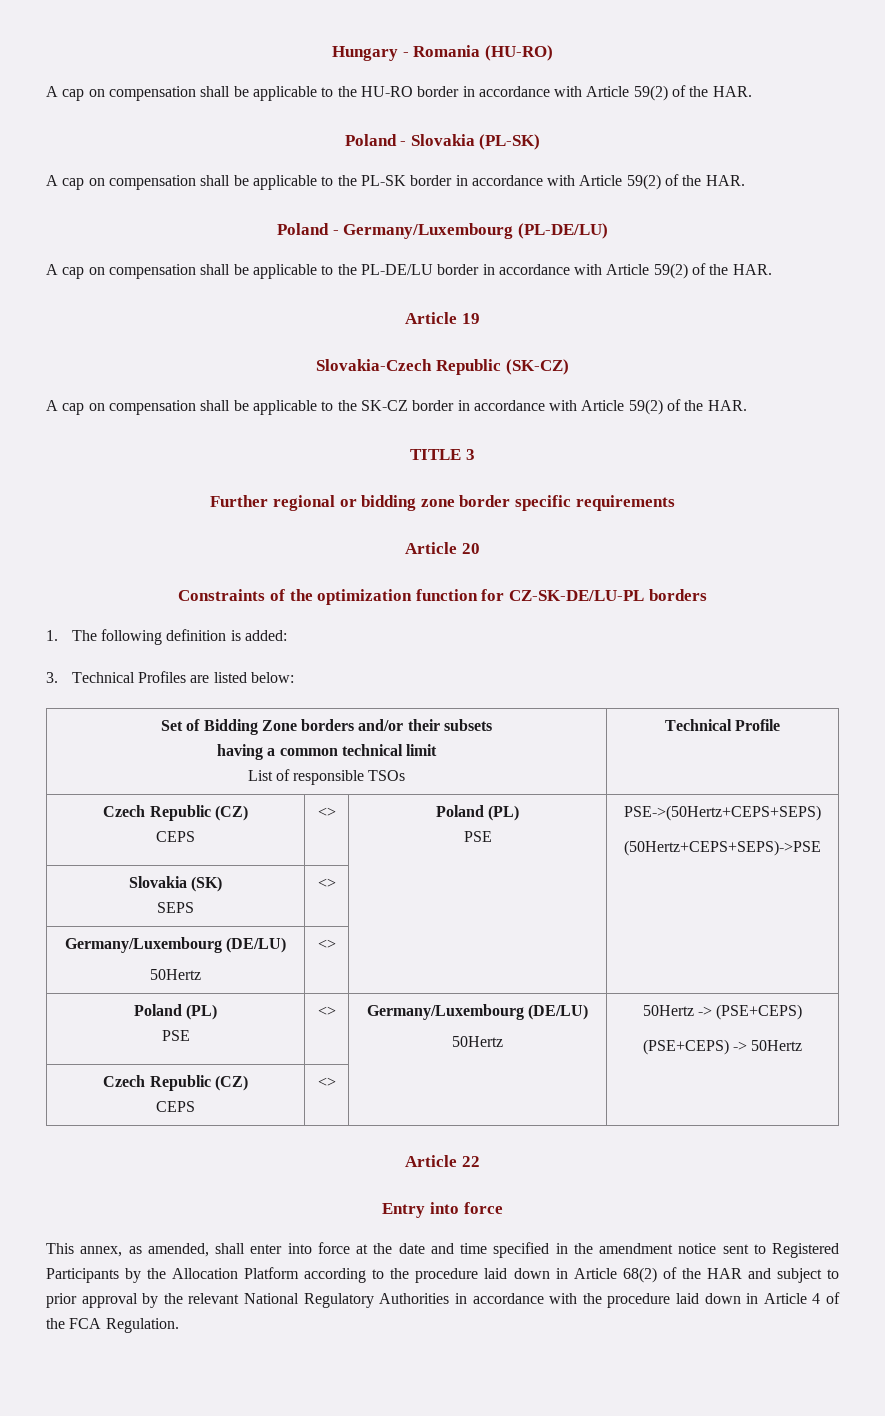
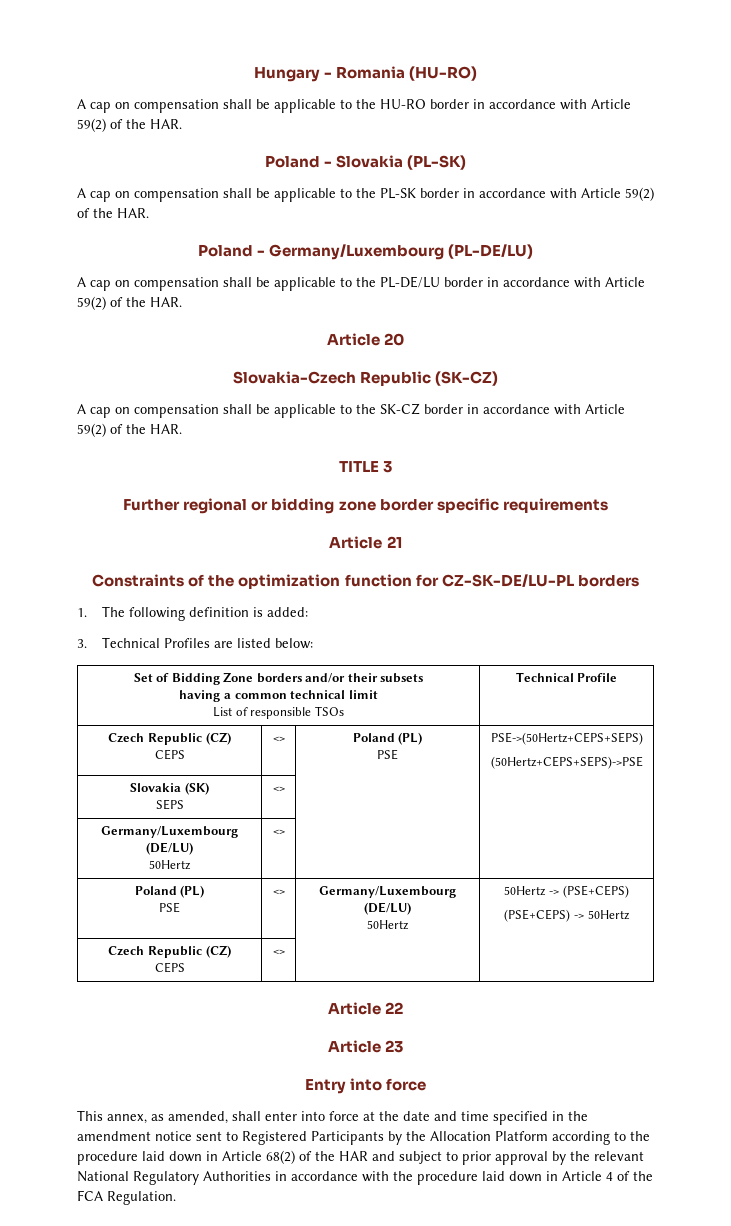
- Article 19
+ Article 20
- Article 20
+ Article 21
+ Article 23

